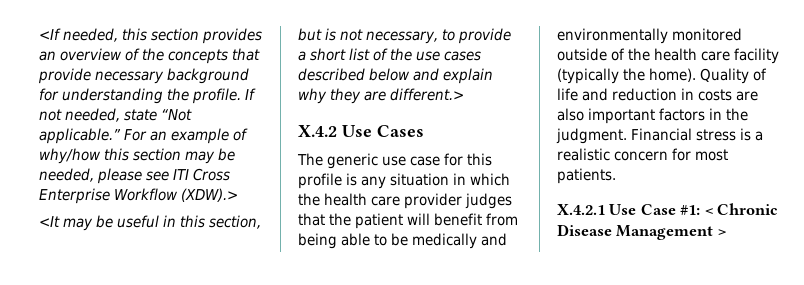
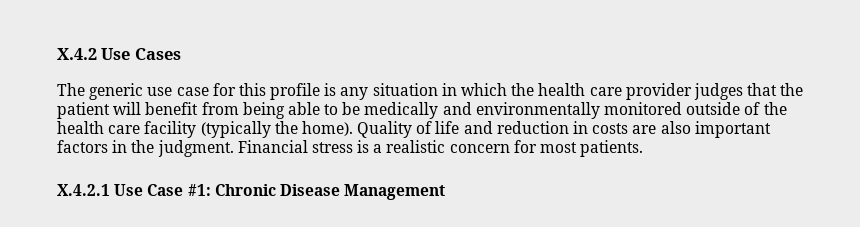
- <If needed, this section provides an overview of the concepts that provide necessary background for understanding the profile. If not needed, state “Not applicable.” For an example of why/how this section may be needed, please see ITI Cross Enterprise Workflow (XDW).>
- <It may be useful in this section, but is not necessary, to provide a short list of the use cases described below and explain why they are different.>
- X.4.2.1 Use Case #1: < Chronic Disease Management >
+ X.4.2.1 Use Case #1: Chronic Disease Management

